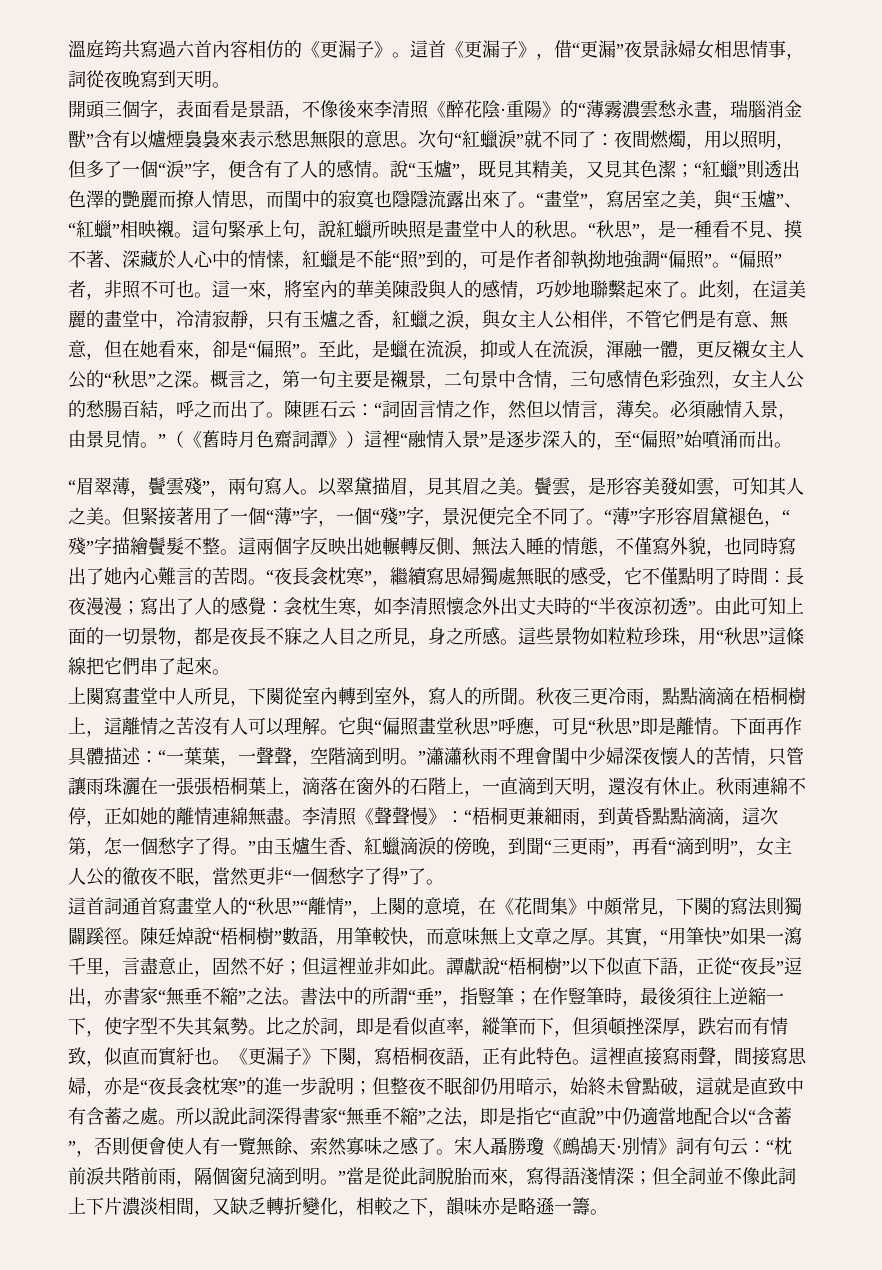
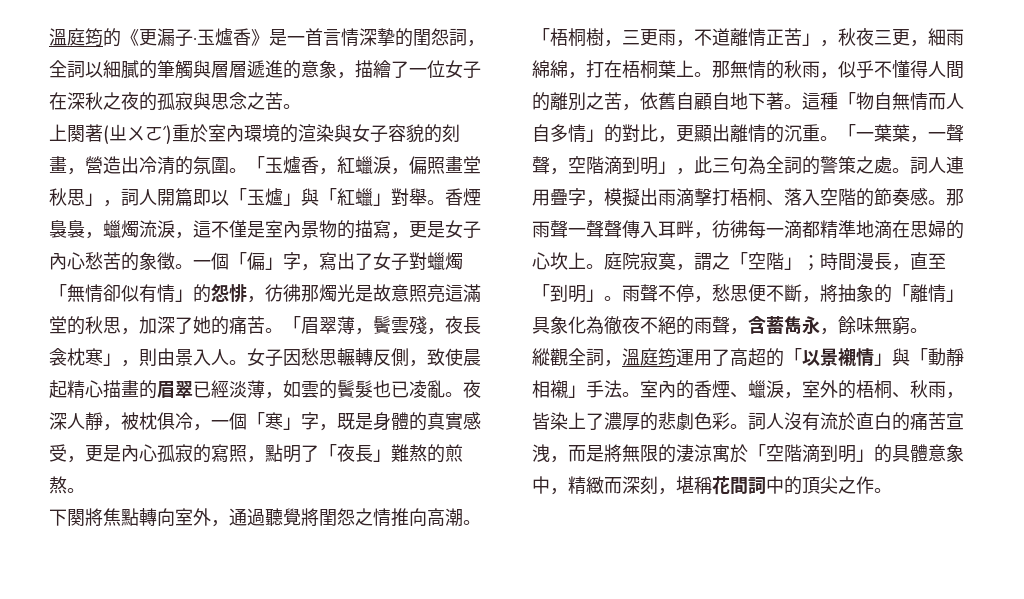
- 溫庭筠共寫過六首內容相仿的《更漏子》。這首《更漏子》，借“更漏”夜景詠婦女相思情事，詞從夜晚寫到天明。
- 開頭三個字，表面看是景語，不像後來李清照《醉花陰·重陽》的“薄霧濃雲愁永晝，瑞腦消金獸”含有以爐煙裊裊來表示愁思無限的意思。次句“紅蠟淚”就不同了：夜間燃燭，用以照明，但多了一個“淚”字，便含有了人的感情。說“玉爐”，既見其精美，又見其色潔；“紅蠟”則透出色澤的艷麗而撩人情思，而閨中的寂寞也隱隱流露出來了。“畫堂”，寫居室之美，與“玉爐”、“紅蠟”相映襯。這句緊承上句，說紅蠟所映照是畫堂中人的秋思。“秋思”，是一種看不見、摸不著、深藏於人心中的情愫，紅蠟是不能“照”到的，可是作者卻執拗地強調“偏照”。“偏照”者，非照不可也。這一來，將室內的華美陳設與人的感情，巧妙地聯繫起來了。此刻，在這美麗的畫堂中，冷清寂靜，只有玉爐之香，紅蠟之淚，與女主人公相伴，不管它們是有意、無意，但在她看來，卻是“偏照”。至此，是蠟在流淚，抑或人在流淚，渾融一體，更反襯女主人公的“秋思”之深。概言之，第一句主要是襯景，二句景中含情，三句感情色彩強烈，女主人公的愁腸百結，呼之而出了。陳匪石云：“詞固言情之作，然但以情言，薄矣。必須融情入景，由景見情。”（《舊時月色齋詞譚》）這裡“融情入景”是逐步深入的，至“偏照”始噴涌而出。
- “眉翠薄，鬢雲殘”，兩句寫人。以翠黛描眉，見其眉之美。鬢雲，是形容美發如雲，可知其人之美。但緊接著用了一個“薄”字，一個“殘”字，景況便完全不同了。“薄”字形容眉黛褪色，“殘”字描繪鬢髮不整。這兩個字反映出她輾轉反側、無法入睡的情態，不僅寫外貌，也同時寫出了她內心難言的苦悶。“夜長衾枕寒”，繼續寫思婦獨處無眠的感受，它不僅點明了時間：長夜漫漫；寫出了人的感覺：衾枕生寒，如李清照懷念外出丈夫時的“半夜涼初透”。由此可知上面的一切景物，都是夜長不寐之人目之所見，身之所感。這些景物如粒粒珍珠，用“秋思”這條線把它們串了起來。
- 上闋寫畫堂中人所見，下闋從室內轉到室外，寫人的所聞。秋夜三更冷雨，點點滴滴在梧桐樹上，這離情之苦沒有人可以理解。它與“偏照畫堂秋思”呼應，可見“秋思”即是離情。下面再作具體描述：“一葉葉，一聲聲，空階滴到明。”瀟瀟秋雨不理會閨中少婦深夜懷人的苦情，只管讓雨珠灑在一張張梧桐葉上，滴落在窗外的石階上，一直滴到天明，還沒有休止。秋雨連綿不停，正如她的離情連綿無盡。李清照《聲聲慢》：“梧桐更兼細雨，到黃昏點點滴滴，這次第，怎一個愁字了得。”由玉爐生香、紅蠟滴淚的傍晚，到聞“三更雨”，再看“滴到明”，女主人公的徹夜不眠，當然更非“一個愁字了得”了。
- 這首詞通首寫畫堂人的“秋思”“離情”，上闋的意境，在《花間集》中頗常見，下闋的寫法則獨闢蹊徑。陳廷焯說“梧桐樹”數語，用筆較快，而意味無上文章之厚。其實，“用筆快”如果一瀉千里，言盡意止，固然不好；但這裡並非如此。譚獻說“梧桐樹”以下似直下語，正從“夜長”逗出，亦書家“無垂不縮”之法。書法中的所謂“垂”，指豎筆；在作豎筆時，最後須往上逆縮一下，使字型不失其氣勢。比之於詞，即是看似直率，縱筆而下，但須頓挫深厚，跌宕而有情致，似直而實紆也。《更漏子》下闋，寫梧桐夜語，正有此特色。這裡直接寫雨聲，間接寫思婦，亦是“夜長衾枕寒”的進一步說明；但整夜不眠卻仍用暗示，始終未曾點破，這就是直致中有含蓄之處。所以說此詞深得書家“無垂不縮”之法，即是指它“直說”中仍適當地配合以“含蓄”，否則便會使人有一覽無餘、索然寡味之感了。宋人聶勝瓊《鷓鴣天·別情》詞有句云：“枕前淚共階前雨，隔個窗兒滴到明。”當是從此詞脫胎而來，寫得語淺情深；但全詞並不像此詞上下片濃淡相間，又缺乏轉折變化，相較之下，韻味亦是略遜一籌。
+ 溫庭筠的《更漏子·玉爐香》是一首言情深摯的閨怨詞，全詞以細膩的筆觸與層層遞進的意象，描繪了一位女子在深秋之夜的孤寂與思念之苦。
+ 上闋著(ㄓㄨㄛˊ)重於室內環境的渲染與女子容貌的刻畫，營造出冷清的氛圍。「玉爐香，紅蠟淚，偏照畫堂秋思」，詞人開篇即以「玉爐」與「紅蠟」對舉。香煙裊裊，蠟燭流淚，這不僅是室內景物的描寫，更是女子內心愁苦的象徵。一個「偏」字，寫出了女子對蠟燭「無情卻似有情」的怨悱，彷彿那燭光是故意照亮這滿堂的秋思，加深了她的痛苦。「眉翠薄，鬢雲殘，夜長衾枕寒」，則由景入人。女子因愁思輾轉反側，致使晨起精心描畫的眉翠已經淡薄，如雲的鬢髮也已凌亂。夜深人靜，被枕俱冷，一個「寒」字，既是身體的真實感受，更是內心孤寂的寫照，點明了「夜長」難熬的煎熬。
+ 下闋將焦點轉向室外，通過聽覺將閨怨之情推向高潮。「梧桐樹，三更雨，不道離情正苦」，秋夜三更，細雨綿綿，打在梧桐葉上。那無情的秋雨，似乎不懂得人間的離別之苦，依舊自顧自地下著。這種「物自無情而人自多情」的對比，更顯出離情的沉重。「一葉葉，一聲聲，空階滴到明」，此三句為全詞的警策之處。詞人連用疊字，模擬出雨滴擊打梧桐、落入空階的節奏感。那雨聲一聲聲傳入耳畔，彷彿每一滴都精準地滴在思婦的心坎上。庭院寂寞，謂之「空階」；時間漫長，直至「到明」。雨聲不停，愁思便不斷，將抽象的「離情」具象化為徹夜不絕的雨聲，含蓄雋永，餘味無窮。
+ 縱觀全詞，溫庭筠運用了高超的「以景襯情」與「動靜相襯」手法。室內的香煙、蠟淚，室外的梧桐、秋雨，皆染上了濃厚的悲劇色彩。詞人沒有流於直白的痛苦宣洩，而是將無限的淒涼寓於「空階滴到明」的具體意象中，精緻而深刻，堪稱花間詞中的頂尖之作。

